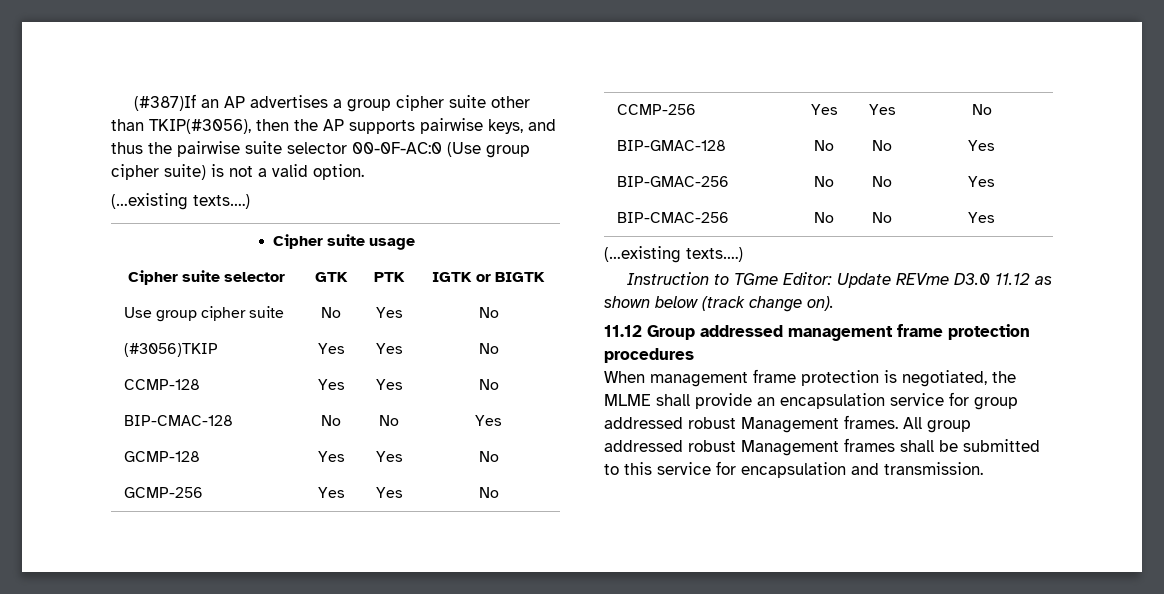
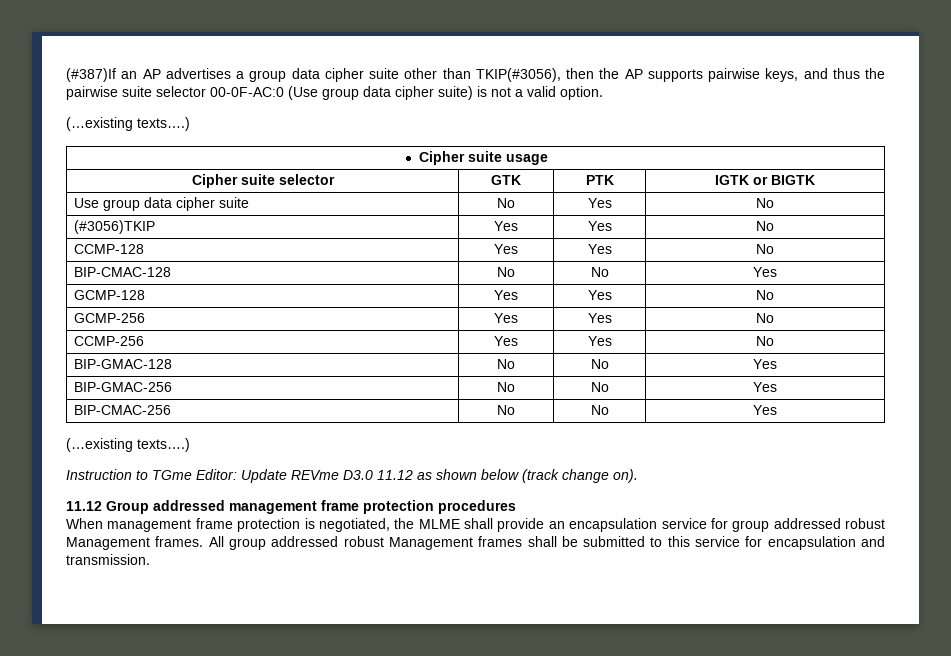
- (#387)If an AP advertises a group cipher suite other than TKIP(#3056), then the AP supports pairwise keys, and thus the pairwise suite selector 00-0F-AC:0 (Use group cipher suite) is not a valid option.
+ (#387)If an AP advertises a group data cipher suite other than TKIP(#3056), then the AP supports pairwise keys, and thus the pairwise suite selector 00-0F-AC:0 (Use group data cipher suite) is not a valid option.
- Use group cipher suite | No | Yes | No
+ Use group data cipher suite | No | Yes | No

